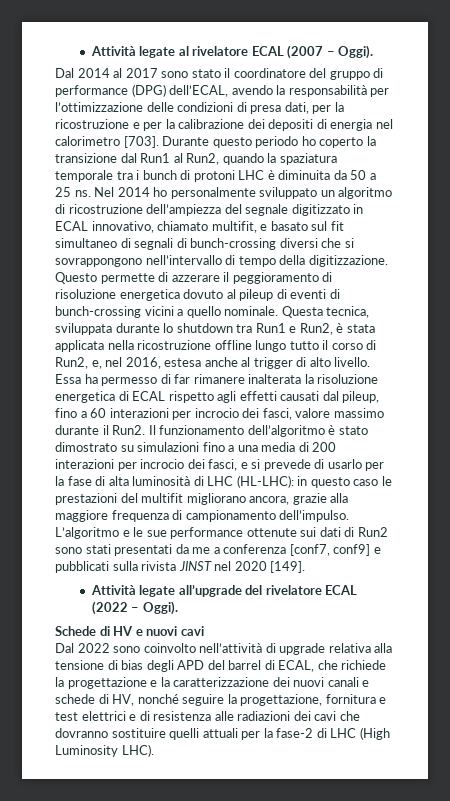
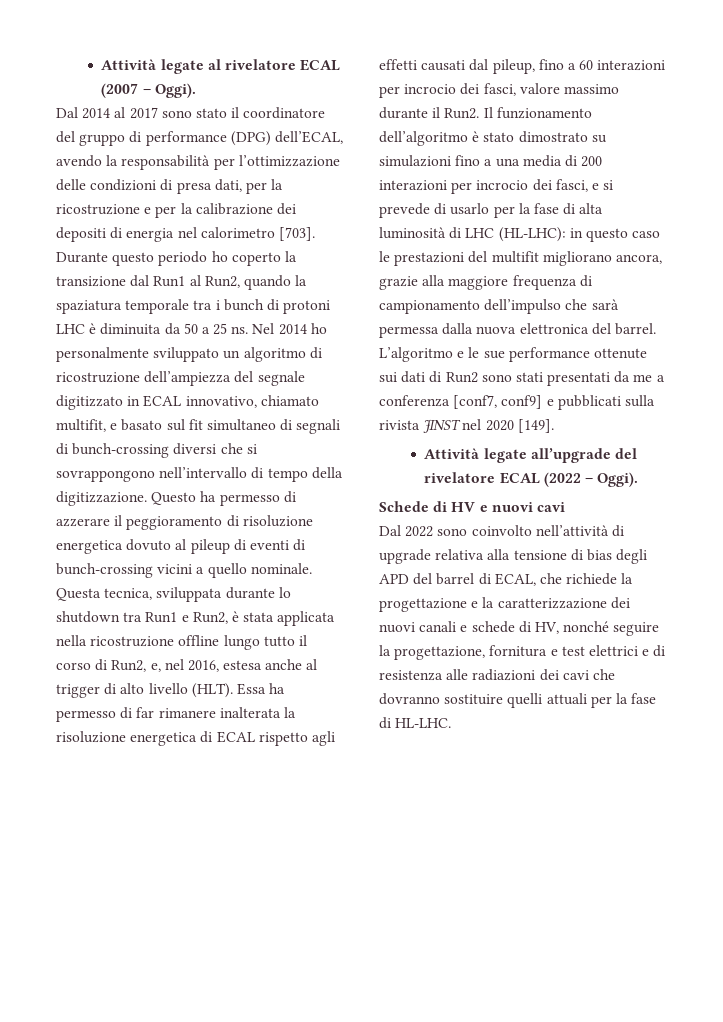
- Questo permette di azzerare il peggioramento di risoluzione energetica dovuto al pileup di eventi di bunch-crossing vicini a quello nominale.
+ Questo ha permesso di azzerare il peggioramento di risoluzione energetica dovuto al pileup di eventi di bunch-crossing vicini a quello nominale.
- Questa tecnica, sviluppata durante lo shutdown tra Run1 e Run2, è stata applicata nella ricostruzione offline lungo tutto il corso di Run2, e, nel 2016, estesa anche al trigger di alto livello.
+ Questa tecnica, sviluppata durante lo shutdown tra Run1 e Run2, è stata applicata nella ricostruzione offline lungo tutto il corso di Run2, e, nel 2016, estesa anche al trigger di alto livello (HLT).
- Il funzionamento dell’algoritmo è stato dimostrato su simulazioni fino a una media di 200 interazioni per incrocio dei fasci, e si prevede di usarlo per la fase di alta luminosità di LHC (HL-LHC): in questo caso le prestazioni del multifit migliorano ancora, grazie alla maggiore frequenza di campionamento dell’impulso.
+ Il funzionamento dell’algoritmo è stato dimostrato su simulazioni fino a una media di 200 interazioni per incrocio dei fasci, e si prevede di usarlo per la fase di alta luminosità di LHC (HL-LHC): in questo caso le prestazioni del multifit migliorano ancora, grazie alla maggiore frequenza di campionamento dell’impulso che sarà permessa dalla nuova elettronica del barrel.
- Dal 2022 sono coinvolto nell’attività di upgrade relativa alla tensione di bias degli APD del barrel di ECAL, che richiede la progettazione e la caratterizzazione dei nuovi canali e schede di HV, nonché seguire la progettazione, fornitura e test elettrici e di resistenza alle radiazioni dei cavi che dovranno sostituire quelli attuali per la fase-2 di LHC (High Luminosity LHC).
+ Dal 2022 sono coinvolto nell’attività di upgrade relativa alla tensione di bias degli APD del barrel di ECAL, che richiede la progettazione e la caratterizzazione dei nuovi canali e schede di HV, nonché seguire la progettazione, fornitura e test elettrici e di resistenza alle radiazioni dei cavi che dovranno sostituire quelli attuali per la fase di HL-LHC.

